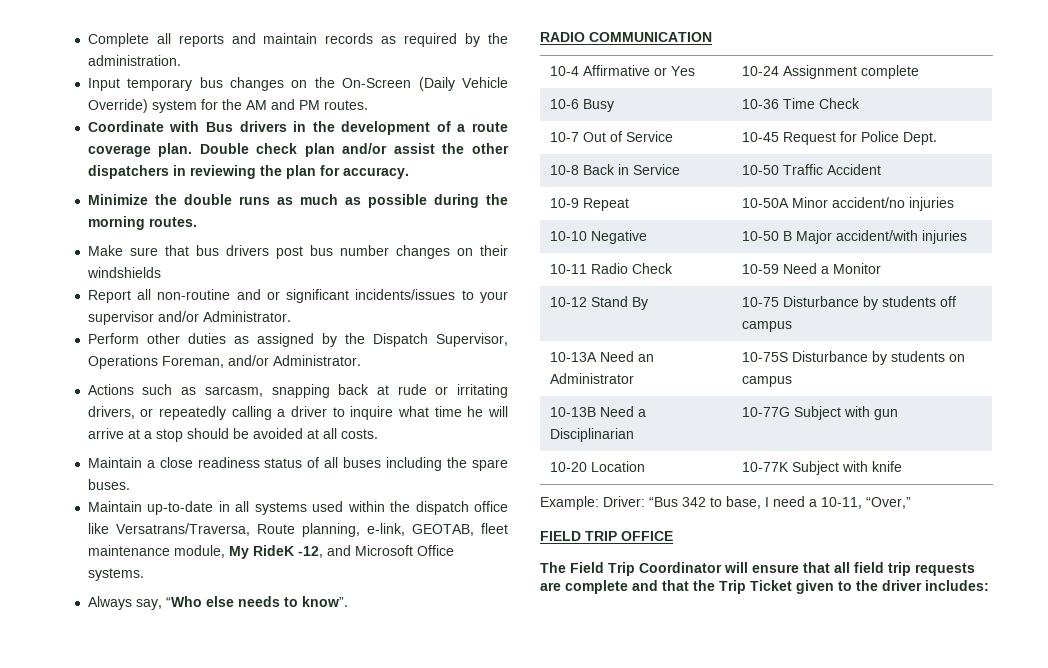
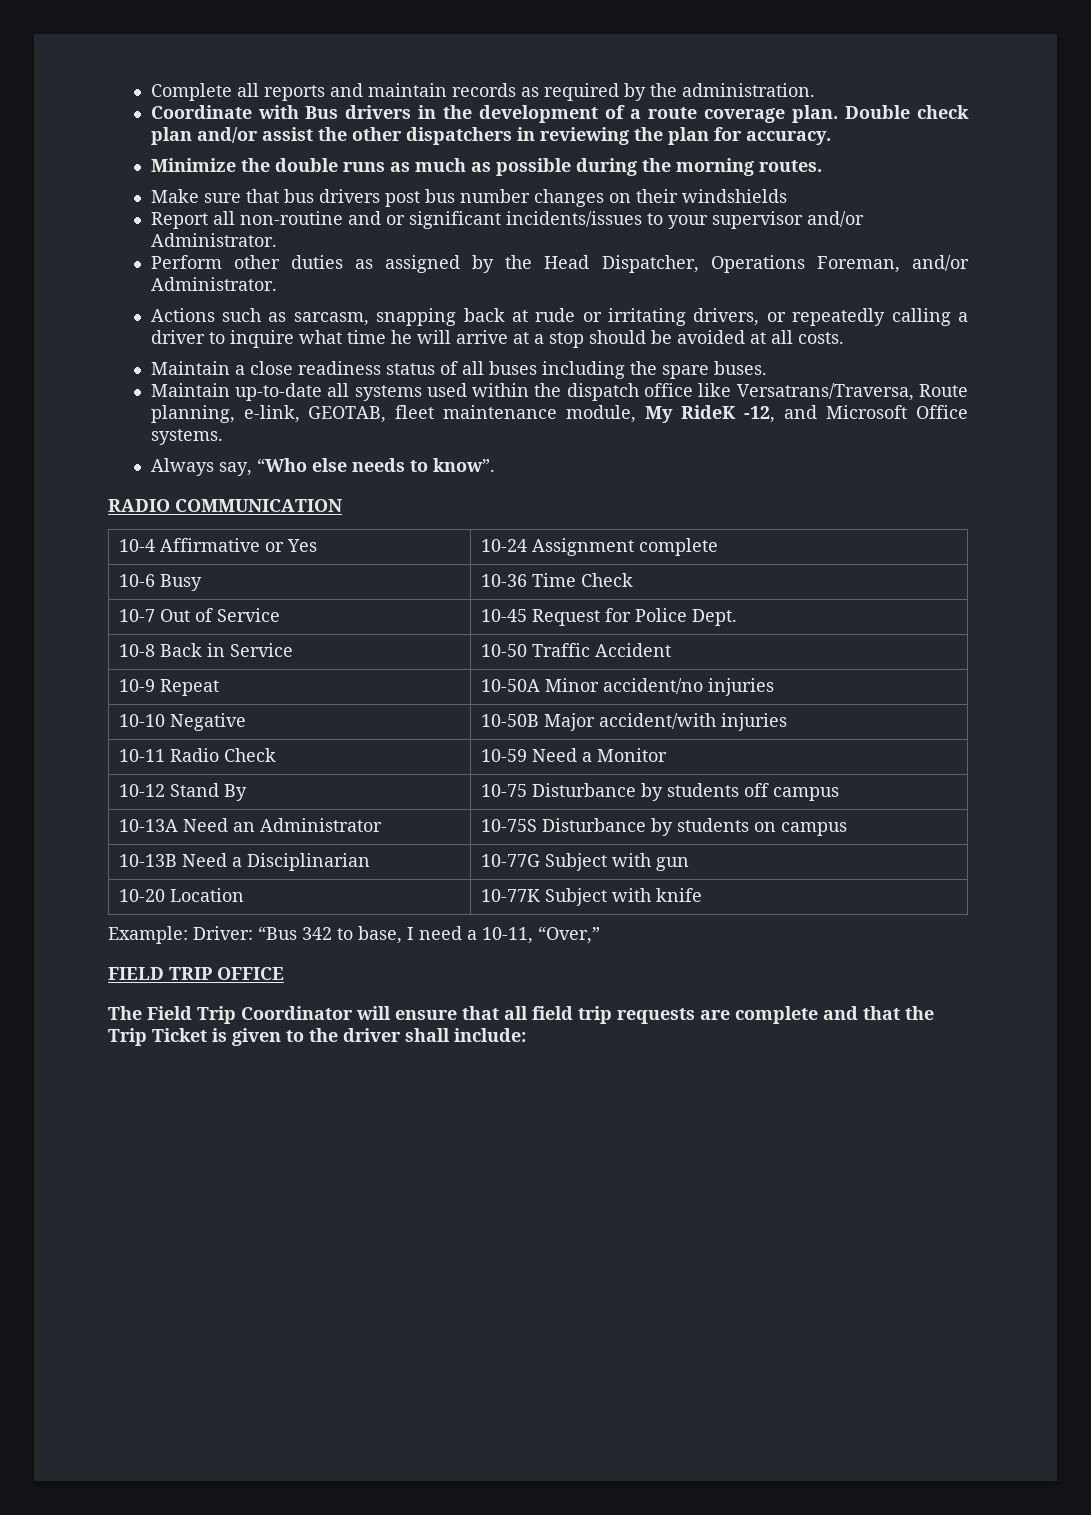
- Input temporary bus changes on the On-Screen (Daily Vehicle Override) system for the AM and PM routes.
- Perform other duties as assigned by the Dispatch Supervisor, Operations Foreman, and/or Administrator.
+ Perform other duties as assigned by the Head Dispatcher, Operations Foreman, and/or Administrator.
- Maintain up-to-date in all systems used within the dispatch office like Versatrans/Traversa, Route planning, e-link, GEOTAB, fleet maintenance module, My RideK -12, and Microsoft Office systems.
+ Maintain up-to-date all systems used within the dispatch office like Versatrans/Traversa, Route planning, e-link, GEOTAB, fleet maintenance module, My RideK -12, and Microsoft Office systems.
- 10-10 Negative | 10-50 B Major accident/with injuries
+ 10-10 Negative | 10-50B Major accident/with injuries
- The Field Trip Coordinator will ensure that all field trip requests are complete and that the Trip Ticket given to the driver includes:
+ The Field Trip Coordinator will ensure that all field trip requests are complete and that the Trip Ticket is given to the driver shall include:

